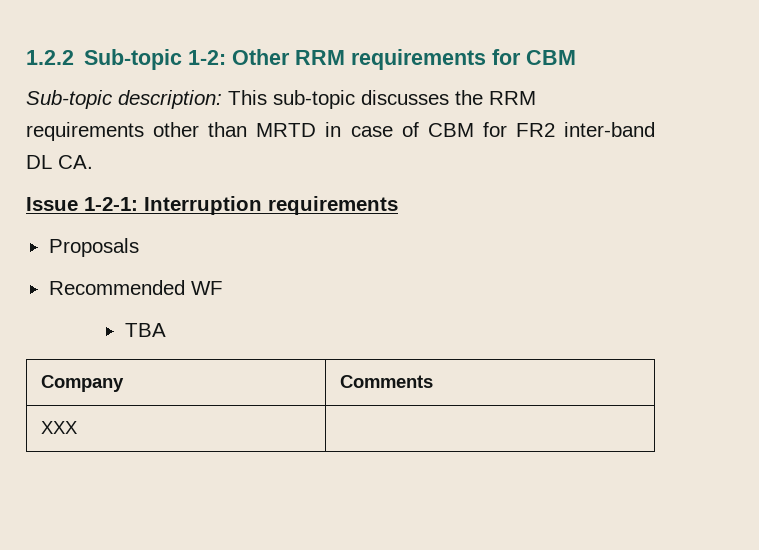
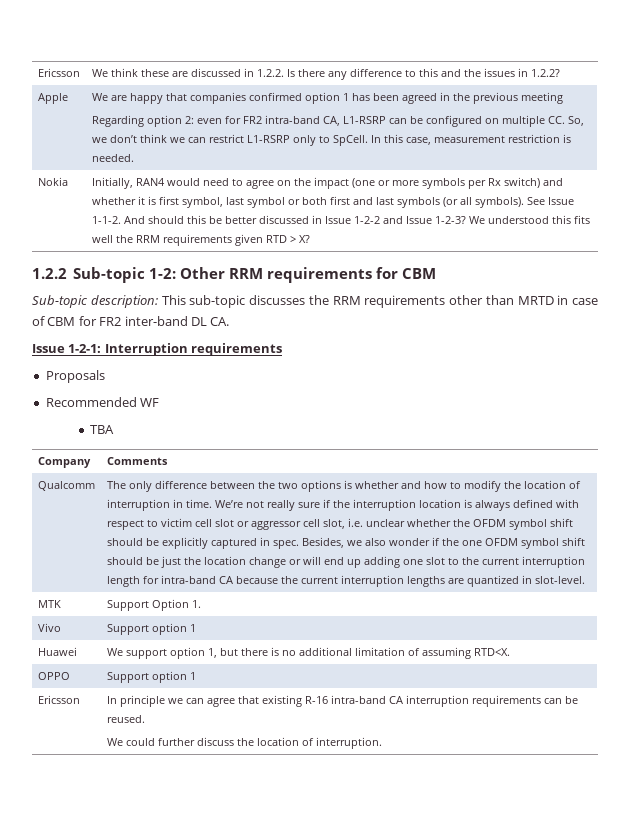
+ Ericsson | We think these are discussed in 1.2.2. Is there any difference to this and the issues in 1.2.2?
+ Apple | We are happy that companies confirmed option 1 has been agreed in the previous meeting
+ Regarding option 2: even for FR2 intra-band CA, L1-RSRP can be configured on multiple CC. So, we don’t think we can restrict L1-RSRP only to SpCell. In this case, measurement restriction is needed.
+ Nokia | Initially, RAN4 would need to agree on the impact (one or more symbols per Rx switch) and whether it is first symbol, last symbol or both first and last symbols (or all symbols). See Issue 1-1-2. And should this be better discussed in Issue 1-2-2 and Issue 1-2-3? We understood this fits well the RRM requirements given RTD > X?
- XXX
+ Qualcomm | The only difference between the two options is whether and how to modify the location of interruption in time. We’re not really sure if the interruption location is always defined with respect to victim cell slot or aggressor cell slot, i.e. unclear whether the OFDM symbol shift should be explicitly captured in spec. Besides, we also wonder if the one OFDM symbol shift should be just the location change or will end up adding one slot to the current interruption length for intra-band CA because the current interruption lengths are quantized in slot-level.
+ MTK | Support Option 1.
+ Vivo | Support option 1
+ Huawei | We support option 1, but there is no additional limitation of assuming RTD<X.
+ OPPO | Support option 1
+ Ericsson | In principle we can agree that existing R-16 intra-band CA interruption requirements can be reused.
+ We could further discuss the location of interruption.

